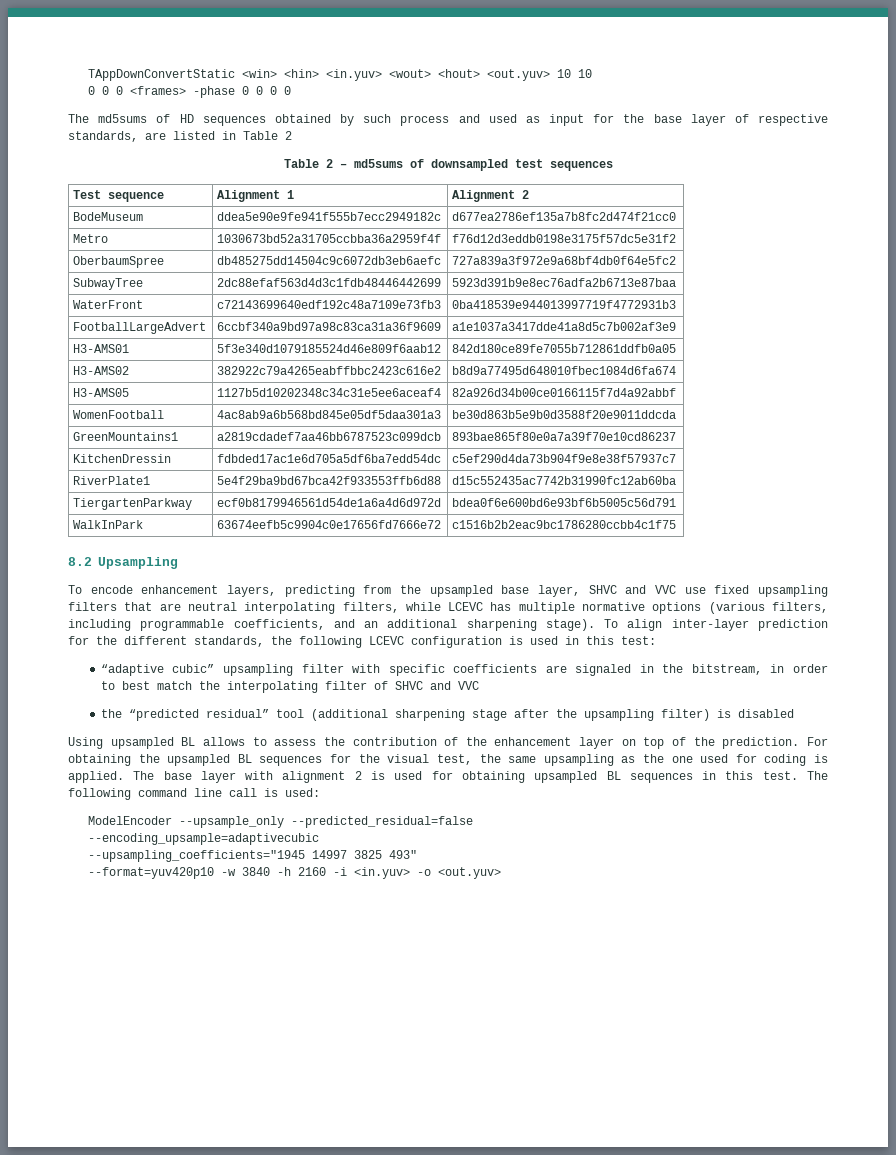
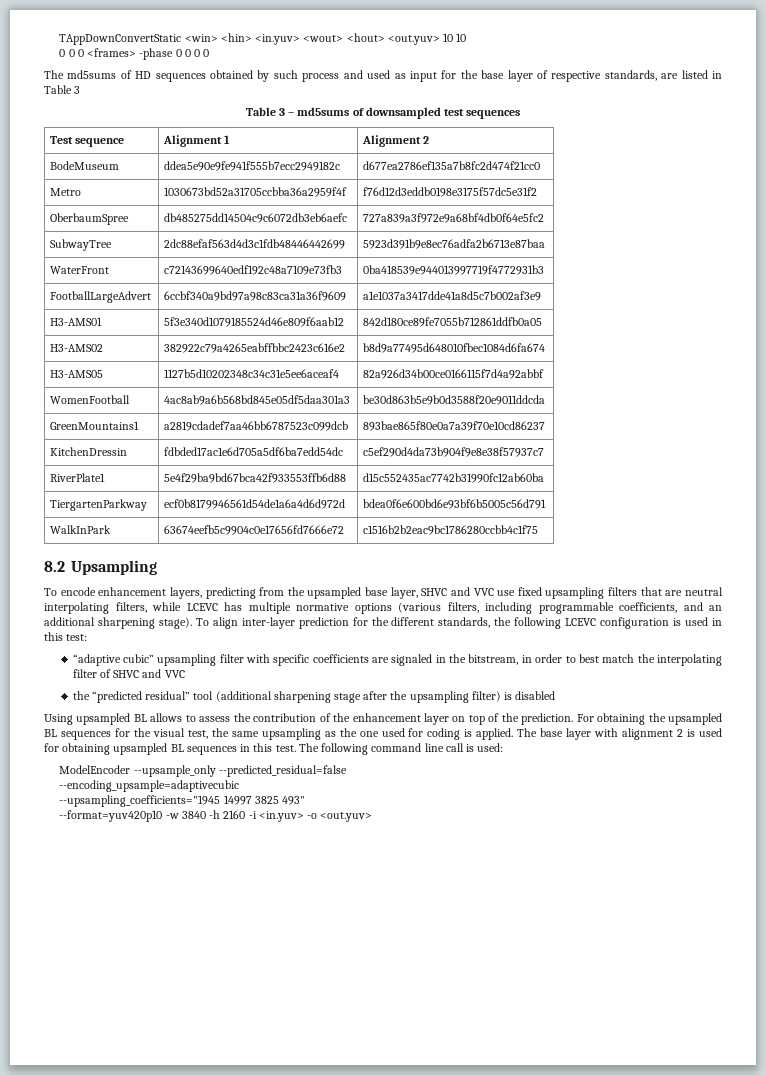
- The md5sums of HD sequences obtained by such process and used as input for the base layer of respective standards, are listed in Table 2
- Table 2 – md5sums of downsampled test sequences
+ The md5sums of HD sequences obtained by such process and used as input for the base layer of respective standards, are listed in Table 3
+ Table 3 – md5sums of downsampled test sequences

